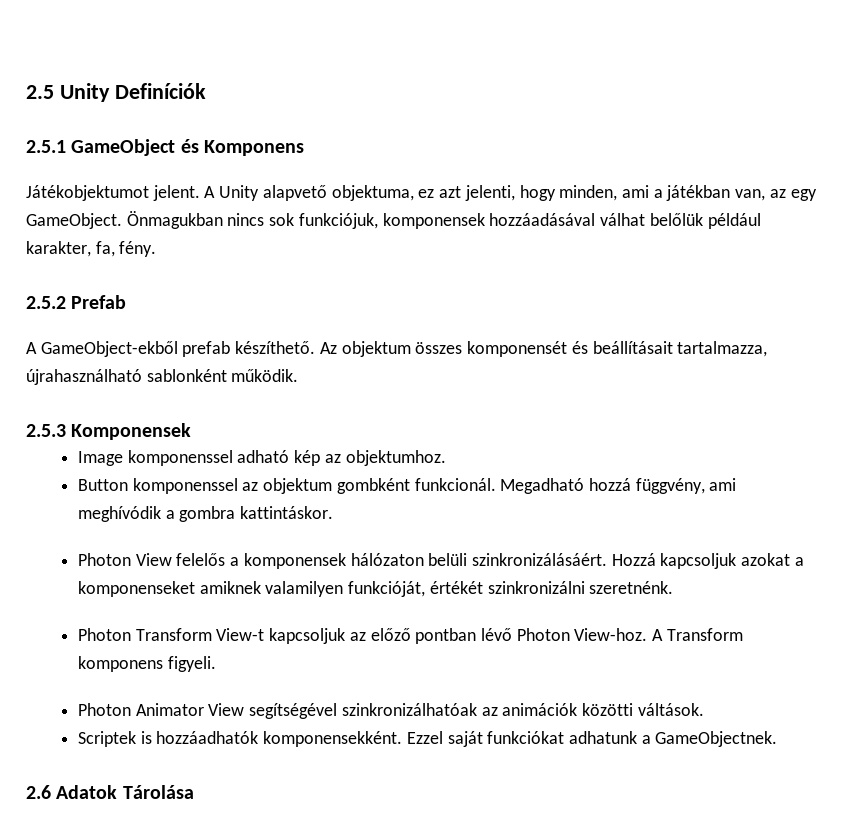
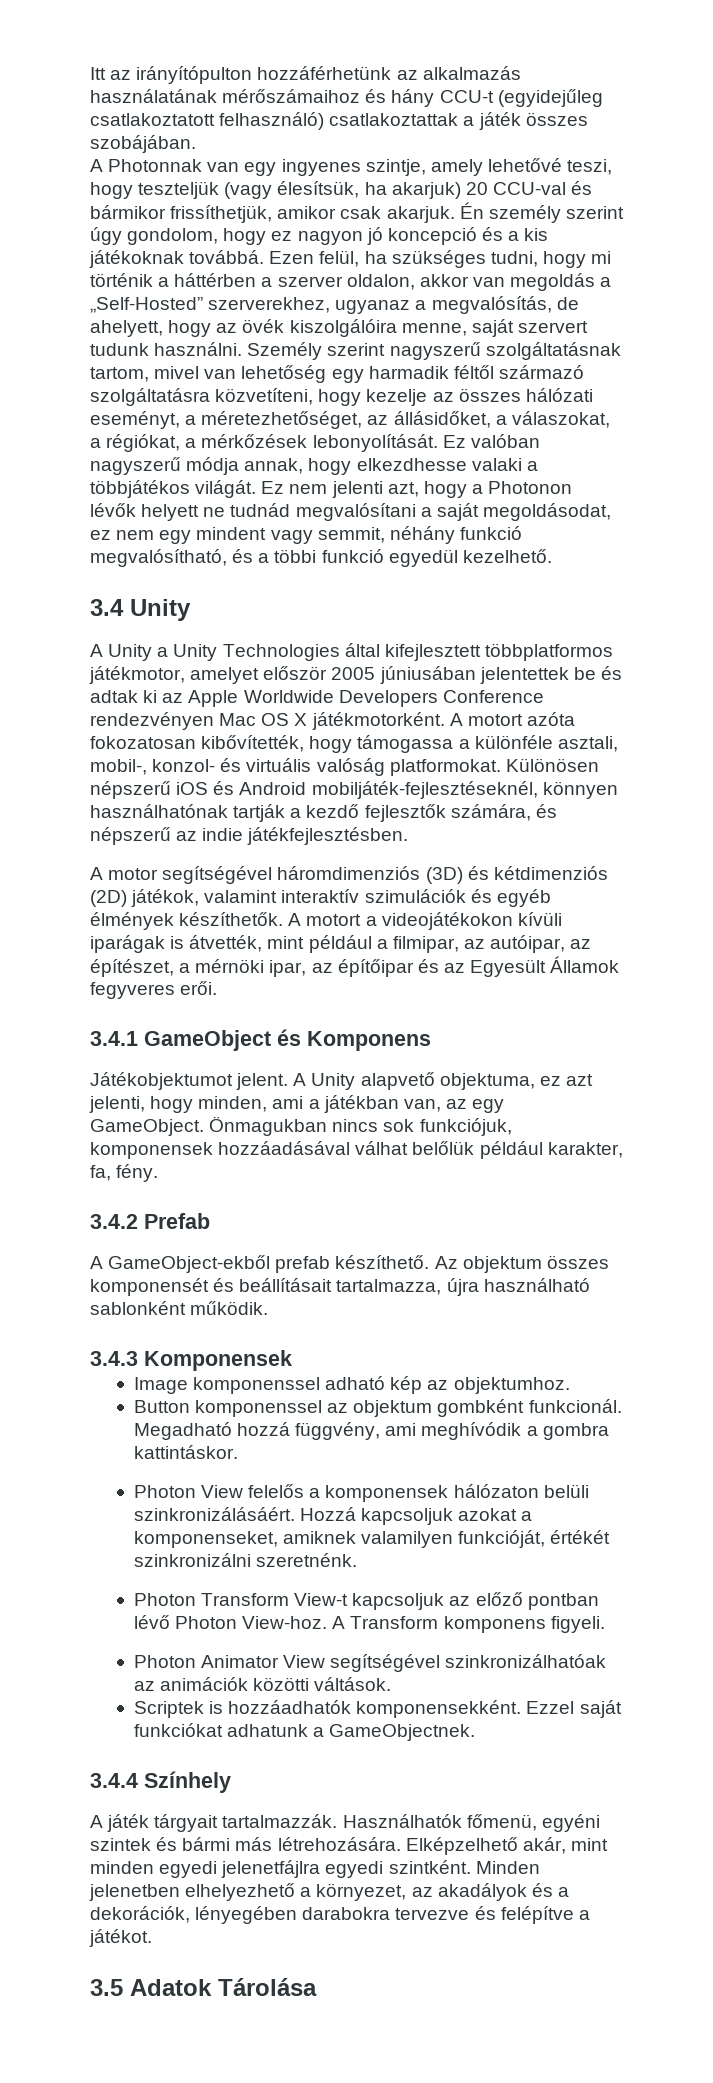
- 2.5 Unity Definíciók
- 2.5.1 GameObject és Komponens
+ Itt az irányítópulton hozzáférhetünk az alkalmazás használatának mérőszámaihoz és hány CCU-t (egyidejűleg csatlakoztatott felhasználó) csatlakoztattak a játék összes szobájában.
+ A Photonnak van egy ingyenes szintje, amely lehetővé teszi, hogy teszteljük (vagy élesítsük, ha akarjuk) 20 CCU-val és bármikor frissíthetjük, amikor csak akarjuk. Én személy szerint úgy gondolom, hogy ez nagyon jó koncepció és a kis játékoknak továbbá. Ezen felül, ha szükséges tudni, hogy mi történik a háttérben a szerver oldalon, akkor van megoldás a „Self-Hosted” szerverekhez, ugyanaz a megvalósítás, de ahelyett, hogy az övék kiszolgálóira menne, saját szervert tudunk használni. Személy szerint nagyszerű szolgáltatásnak tartom, mivel van lehetőség egy harmadik féltől származó szolgáltatásra közvetíteni, hogy kezelje az összes hálózati eseményt, a méretezhetőséget, az állásidőket, a válaszokat, a régiókat, a mérkőzések lebonyolítását. Ez valóban nagyszerű módja annak, hogy elkezdhesse valaki a többjátékos világát. Ez nem jelenti azt, hogy a Photonon lévők helyett ne tudnád megvalósítani a saját megoldásodat, ez nem egy mindent vagy semmit, néhány funkció megvalósítható, és a többi funkció egyedül kezelhető.
+ 3.4 Unity
+ A Unity a Unity Technologies által kifejlesztett többplatformos játékmotor, amelyet először 2005 júniusában jelentettek be és adtak ki az Apple Worldwide Developers Conference rendezvényen Mac OS X játékmotorként. A motort azóta fokozatosan kibővítették, hogy támogassa a különféle asztali, mobil-, konzol- és virtuális valóság platformokat. Különösen népszerű iOS és Android mobiljáték-fejlesztéseknél, könnyen használhatónak tartják a kezdő fejlesztők számára, és népszerű az indie játékfejlesztésben.
+ A motor segítségével háromdimenziós (3D) és kétdimenziós (2D) játékok, valamint interaktív szimulációk és egyéb élmények készíthetők. A motort a videojátékokon kívüli iparágak is átvették, mint például a filmipar, az autóipar, az építészet, a mérnöki ipar, az építőipar és az Egyesült Államok fegyveres erői.
+ 3.4.1 GameObject és Komponens
- 2.5.2 Prefab
+ 3.4.2 Prefab
- Az objektum összes komponensét és beállításait tartalmazza, újrahasználható sablonként működik.
+ Az objektum összes komponensét és beállításait tartalmazza, újra használható sablonként működik.
- 2.5.3 Komponensek
+ 3.4.3 Komponensek
- Hozzá kapcsoljuk azokat a komponenseket amiknek valamilyen funkcióját, értékét szinkronizálni szeretnénk.
+ Hozzá kapcsoljuk azokat a komponenseket, amiknek valamilyen funkcióját, értékét szinkronizálni szeretnénk.
- 2.6 Adatok Tárolása
+ 3.4.4 Színhely
+ A játék tárgyait tartalmazzák. Használhatók főmenü, egyéni szintek és bármi más létrehozására. Elképzelhető akár, mint minden egyedi jelenetfájlra egyedi szintként. Minden jelenetben elhelyezhető a környezet, az akadályok és a dekorációk, lényegében darabokra tervezve és felépítve a játékot.
+ 3.5 Adatok Tárolása

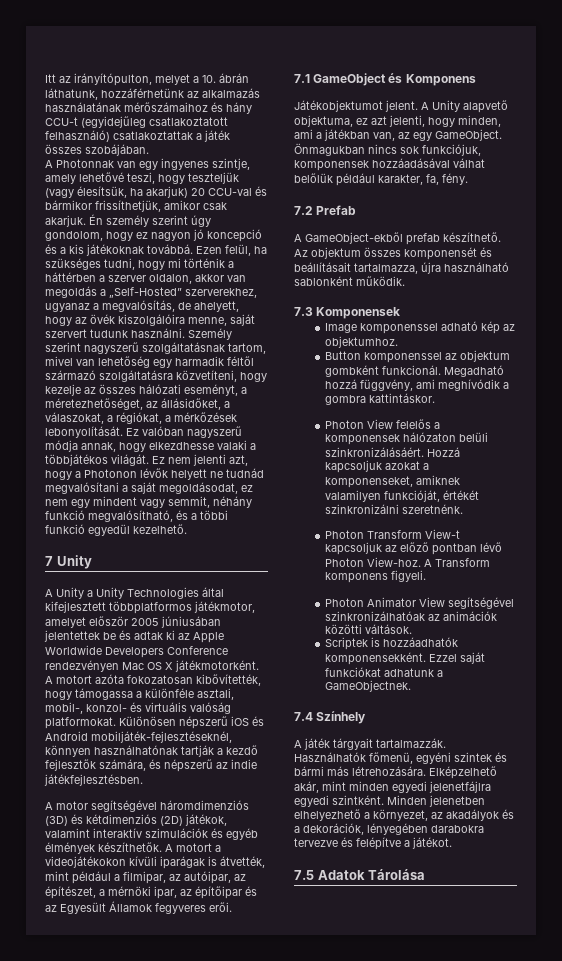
- Itt az irányítópulton hozzáférhetünk az alkalmazás használatának mérőszámaihoz és hány CCU-t (egyidejűleg csatlakoztatott felhasználó) csatlakoztattak a játék összes szobájában.
+ Itt az irányítópulton, melyet a 10. ábrán láthatunk, hozzáférhetünk az alkalmazás használatának mérőszámaihoz és hány CCU-t (egyidejűleg csatlakoztatott felhasználó) csatlakoztattak a játék összes szobájában.
- 3.4 Unity
+ 7 Unity
- 3.4.1 GameObject és Komponens
+ 7.1 GameObject és Komponens
- 3.4.2 Prefab
+ 7.2 Prefab
- 3.4.3 Komponensek
+ 7.3 Komponensek
- 3.4.4 Színhely
+ 7.4 Színhely
- 3.5 Adatok Tárolása
+ 7.5 Adatok Tárolása

